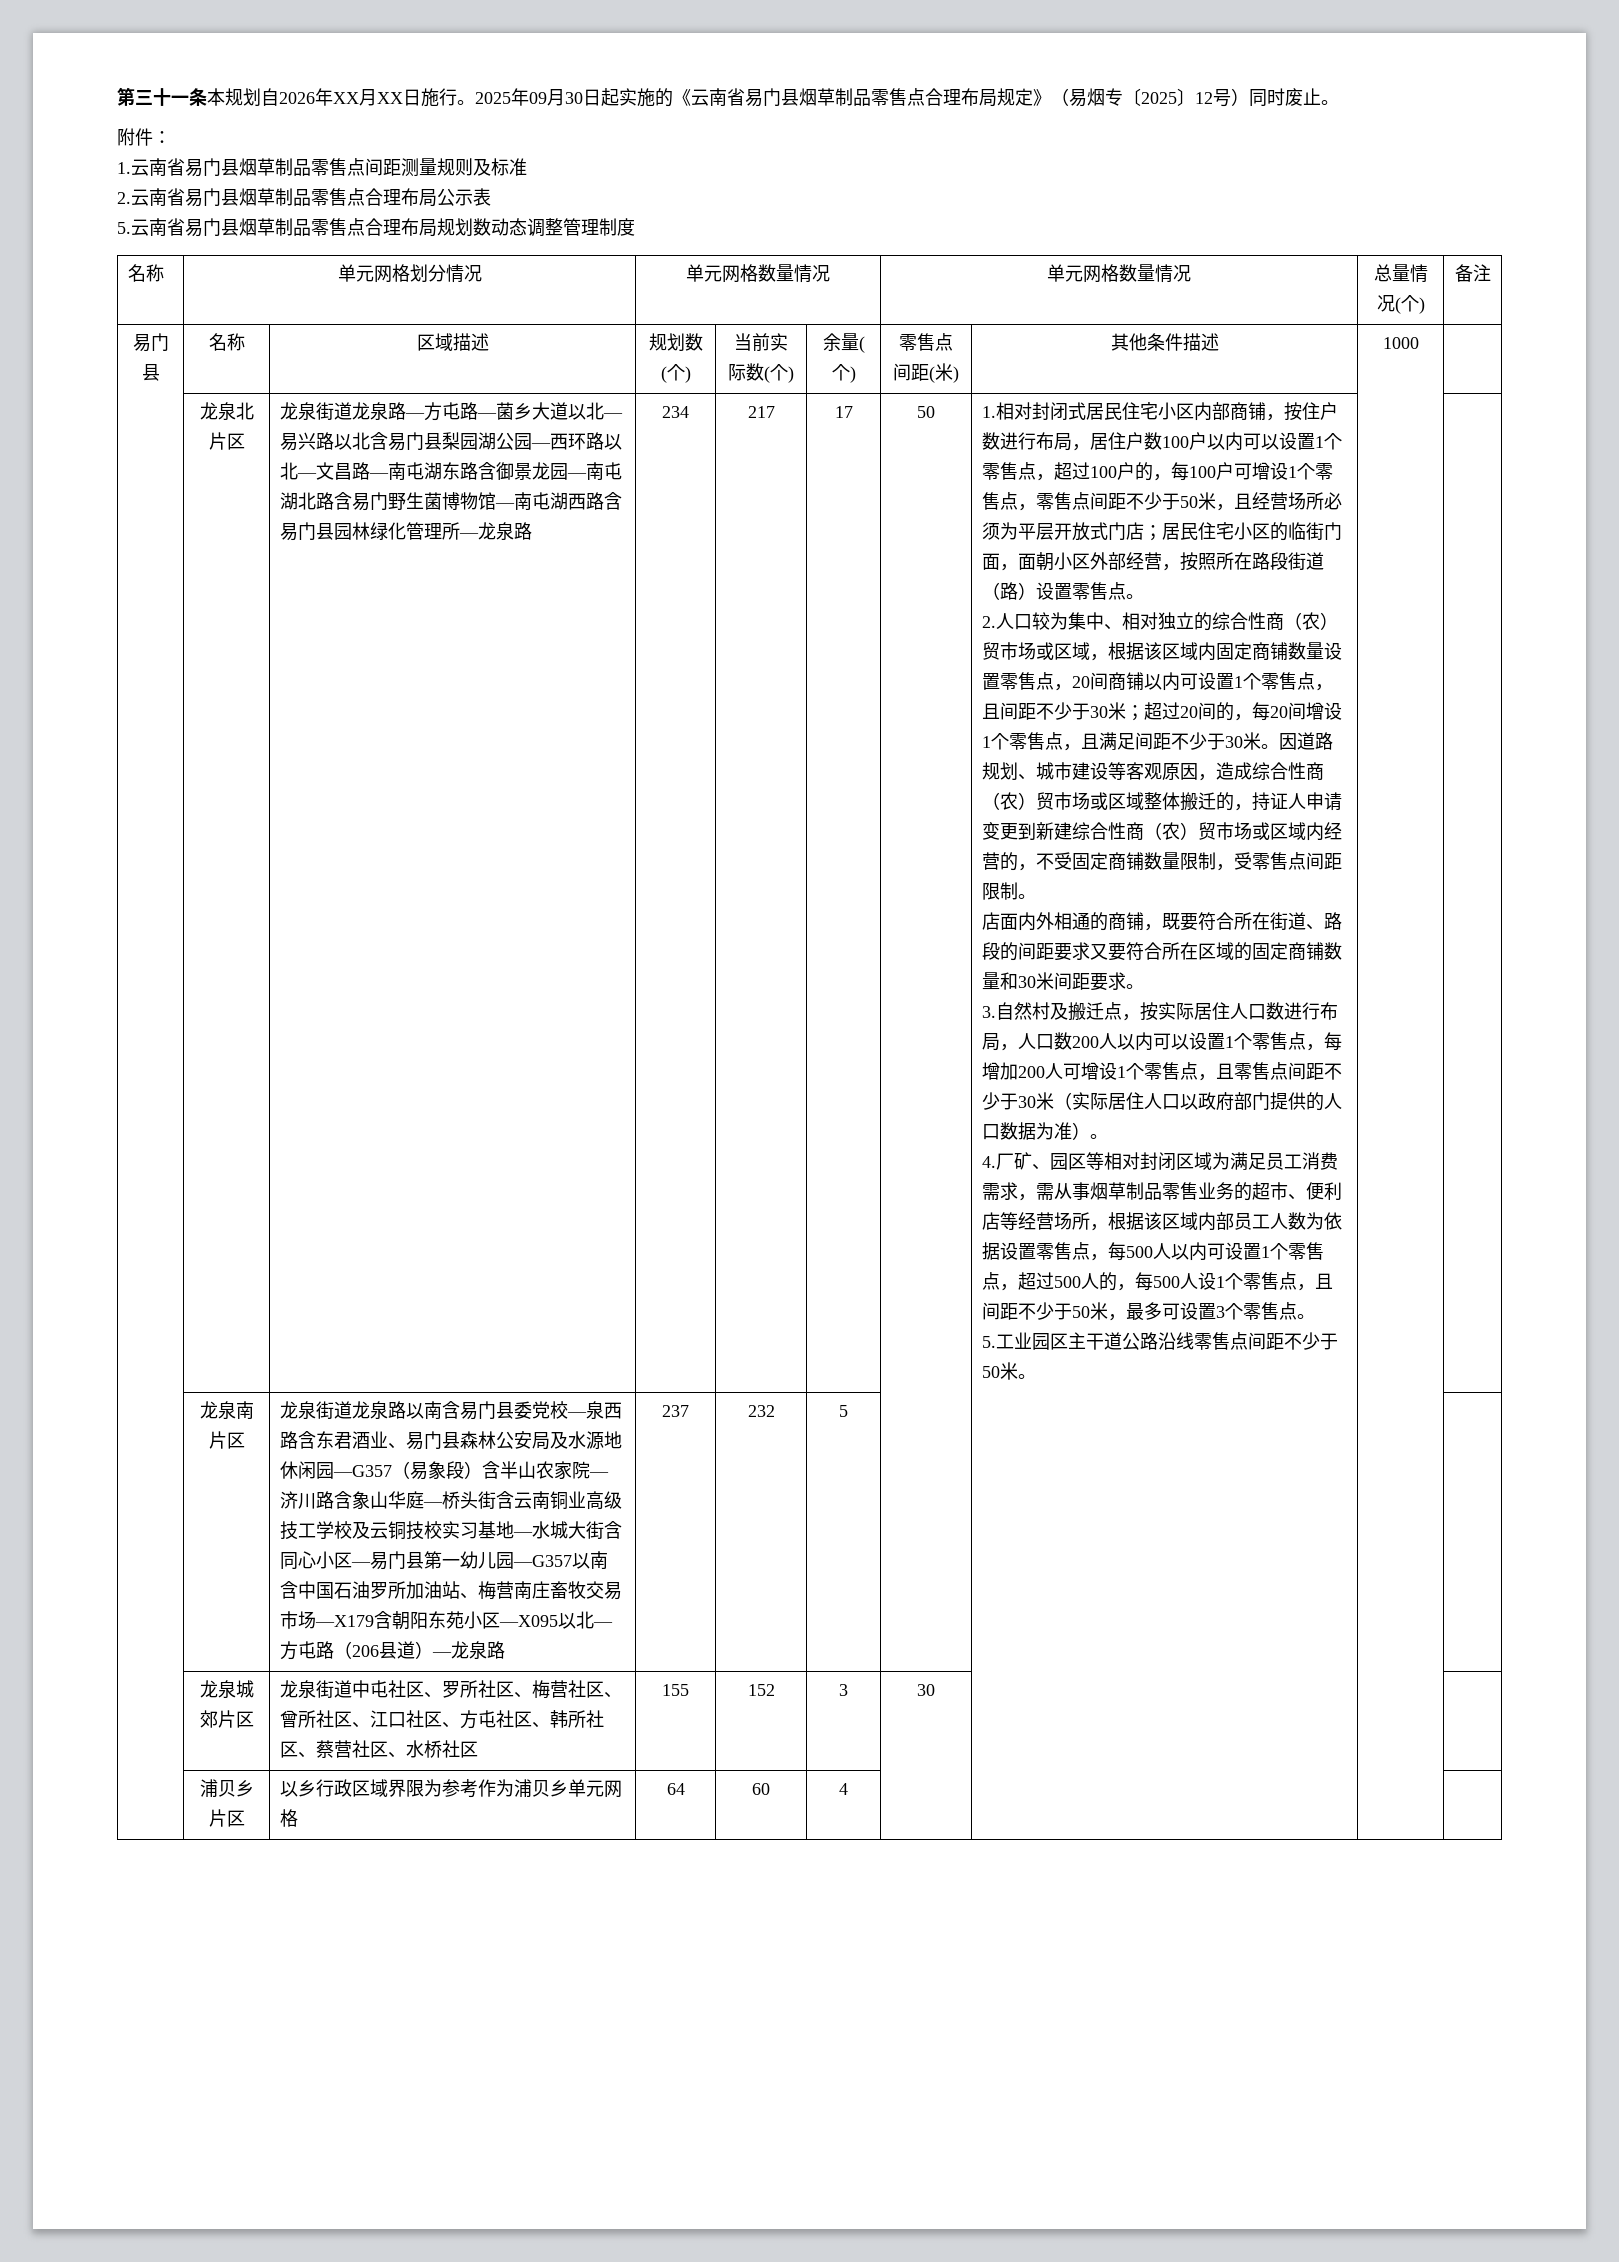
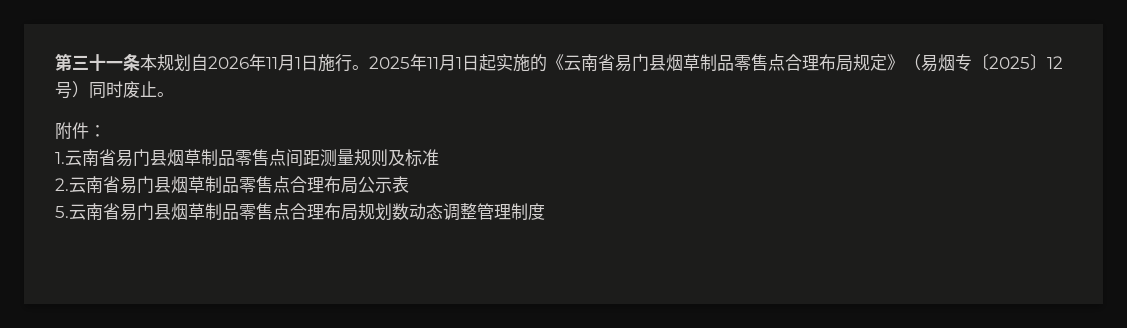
- 第三十一条本规划自2026年XX月XX日施行。
+ 第三十一条本规划自2026年11月1日施行。
- 2025年09月30日起实施的《云南省易门县烟草制品零售点合理布局规定》（易烟专〔2025〕12号）同时废止。
+ 2025年11月1日起实施的《云南省易门县烟草制品零售点合理布局规定》（易烟专〔2025〕12号）同时废止。
- 名称 | 单元网格划分情况 | 单元网格数量情况 | 单元网格数量情况 | 总量情况(个) | 备注
- 易门县 | 名称 | 区域描述 | 规划数(个) | 当前实际数(个) | 余量(个) | 零售点间距(米) | 其他条件描述 | 1000 |
- | 龙泉北片区 | 龙泉街道龙泉路—方屯路—菌乡大道以北—易兴路以北含易门县梨园湖公园—西环路以北—文昌路—南屯湖东路含御景龙园—南屯湖北路含易门野生菌博物馆—南屯湖西路含易门县园林绿化管理所—龙泉路 | 234 | 217 | 17 | 50 | 1.相对封闭式居民住宅小区内部商铺，按住户数进行布局，居住户数100户以内可以设置1个零售点，超过100户的，每100户可增设1个零售点，零售点间距不少于50米，且经营场所必须为平层开放式门店；居民住宅小区的临街门面，面朝小区外部经营，按照所在路段街道（路）设置零售点。
- 2.人口较为集中、相对独立的综合性商（农）贸市场或区域，根据该区域内固定商铺数量设置零售点，20间商铺以内可设置1个零售点，且间距不少于30米；超过20间的，每20间增设1个零售点，且满足间距不少于30米。因道路规划、城市建设等客观原因，造成综合性商（农）贸市场或区域整体搬迁的，持证人申请变更到新建综合性商（农）贸市场或区域内经营的，不受固定商铺数量限制，受零售点间距限制。
- 店面内外相通的商铺，既要符合所在街道、路段的间距要求又要符合所在区域的固定商铺数量和30米间距要求。
- 3.自然村及搬迁点，按实际居住人口数进行布局，人口数200人以内可以设置1个零售点，每增加200人可增设1个零售点，且零售点间距不少于30米（实际居住人口以政府部门提供的人口数据为准）。
- 4.厂矿、园区等相对封闭区域为满足员工消费需求，需从事烟草制品零售业务的超市、便利店等经营场所，根据该区域内部员工人数为依据设置零售点，每500人以内可设置1个零售点，超过500人的，每500人设1个零售点，且间距不少于50米，最多可设置3个零售点。
- 5.工业园区主干道公路沿线零售点间距不少于50米。 | |
- | 龙泉南片区 | 龙泉街道龙泉路以南含易门县委党校—泉西路含东君酒业、易门县森林公安局及水源地休闲园—G357（易象段）含半山农家院—济川路含象山华庭—桥头街含云南铜业高级技工学校及云铜技校实习基地—水城大街含同心小区—易门县第一幼儿园—G357以南含中国石油罗所加油站、梅营南庄畜牧交易市场—X179含朝阳东苑小区—X095以北—方屯路（206县道）—龙泉路 | 237 | 232 | 5 | | | |
- | 龙泉城郊片区 | 龙泉街道中屯社区、罗所社区、梅营社区、曾所社区、江口社区、方屯社区、韩所社区、蔡营社区、水桥社区 | 155 | 152 | 3 | 30 | | |
- | 浦贝乡片区 | 以乡行政区域界限为参考作为浦贝乡单元网格 | 64 | 60 | 4 | | | |

